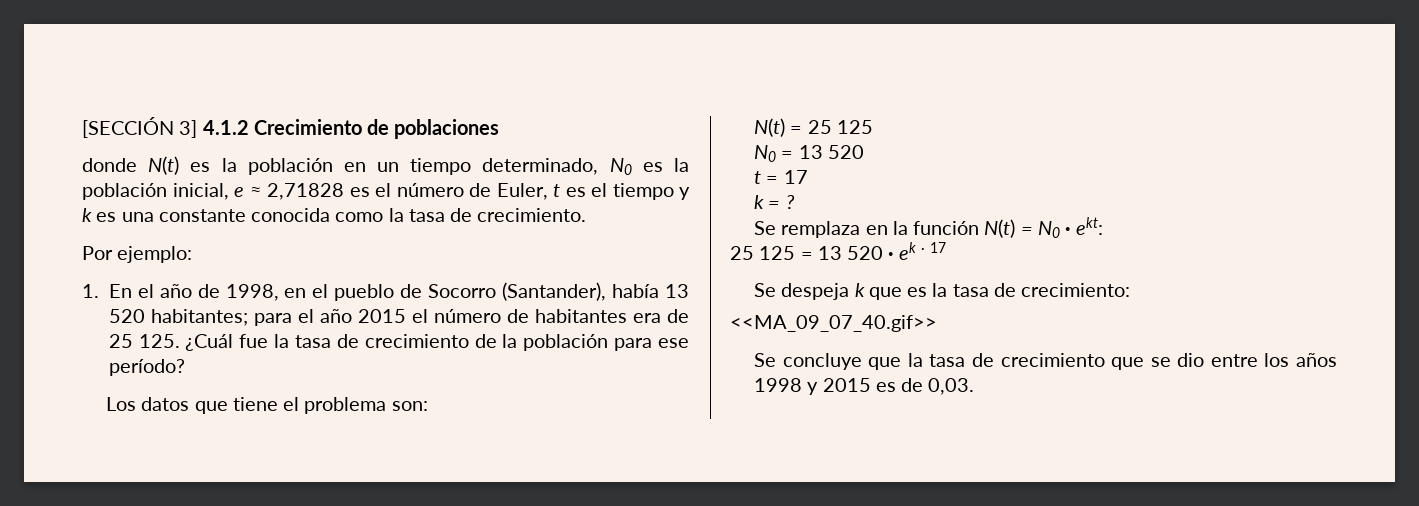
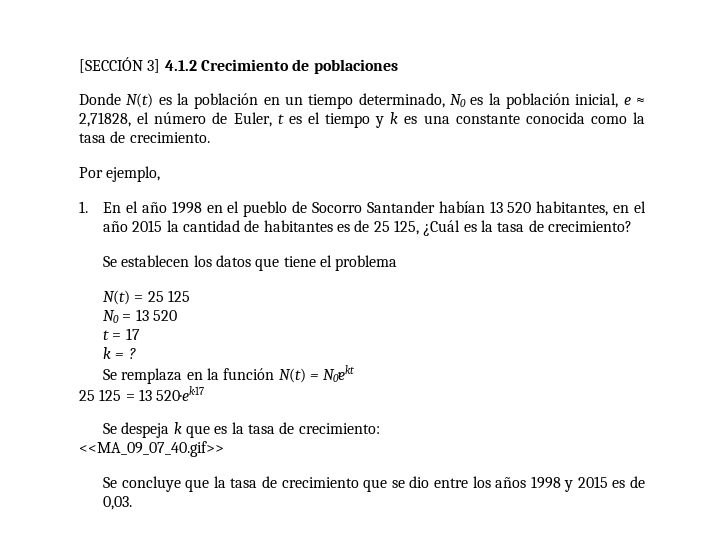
- donde N(t) es la población en un tiempo determinado, N0 es la población inicial, e ≈ 2,71828 es el número de Euler, t es el tiempo y k es una constante conocida como la tasa de crecimiento.
+ Donde N(t) es la población en un tiempo determinado, N0 es la población inicial, e ≈ 2,71828, el número de Euler, t es el tiempo y k es una constante conocida como la tasa de crecimiento.
- Por ejemplo:
+ Por ejemplo,
- 1. En el año de 1998, en el pueblo de Socorro (Santander), había 13 520 habitantes; para el año 2015 el número de habitantes era de 25 125. ¿Cuál fue la tasa de crecimiento de la población para ese período?
- Los datos que tiene el problema son:
+ 1. En el año 1998 en el pueblo de Socorro Santander habían 13 520 habitantes, en el año 2015 la cantidad de habitantes es de 25 125, ¿Cuál es la tasa de crecimiento?
+ Se establecen los datos que tiene el problema
- Se remplaza en la función N(t) = N0 · ekt:
+ Se remplaza en la función N(t) = N0·ekt
- 25 125 = 13 520 · ek · 17
+ 25 125 = 13 520·ek·17

